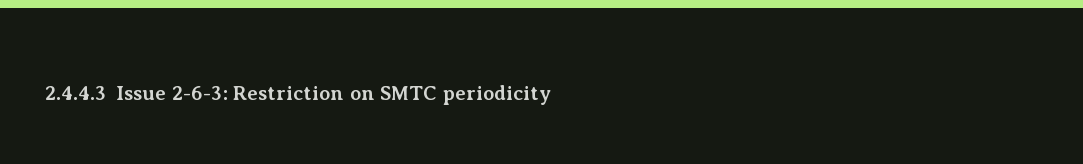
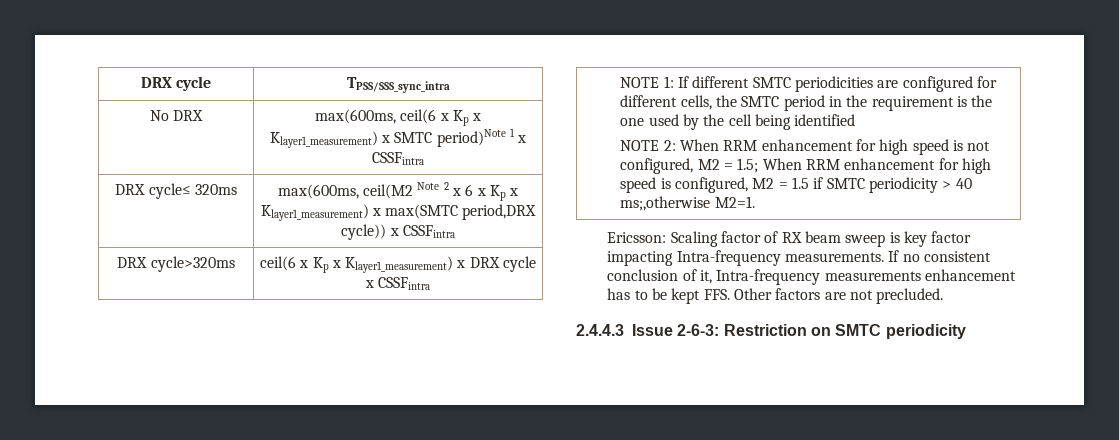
+ DRX cycle | TPSS/SSS_sync_intra
+ No DRX | max(600ms, ceil(6 x Kp x Klayer1_measurement) x SMTC period)Note 1 x CSSFintra
+ DRX cycle≤ 320ms | max(600ms, ceil(M2 Note 2 x 6 x Kp x Klayer1_measurement) x max(SMTC period,DRX cycle)) x CSSFintra
+ DRX cycle>320ms | ceil(6 x Kp x Klayer1_measurement) x DRX cycle x CSSFintra
+ NOTE 1: If different SMTC periodicities are configured for different cells, the SMTC period in the requirement is the one used by the cell being identified
+ NOTE 2: When RRM enhancement for high speed is not configured, M2 = 1.5; When RRM enhancement for high speed is configured, M2 = 1.5 if SMTC periodicity > 40 ms;,otherwise M2=1.
+ Ericsson: Scaling factor of RX beam sweep is key factor impacting Intra-frequency measurements. If no consistent conclusion of it, Intra-frequency measurements enhancement has to be kept FFS. Other factors are not precluded.

